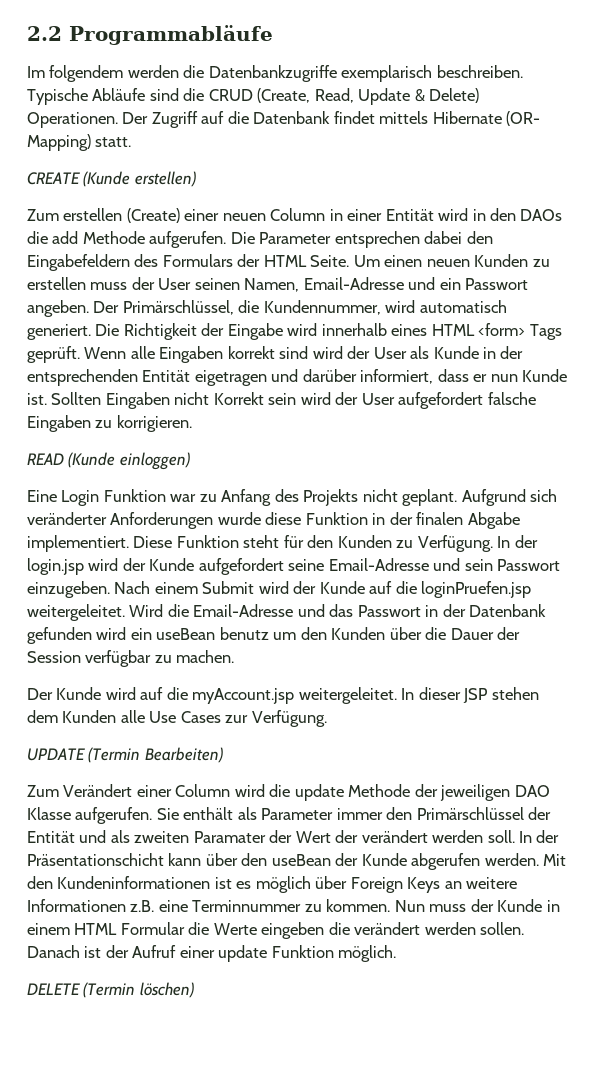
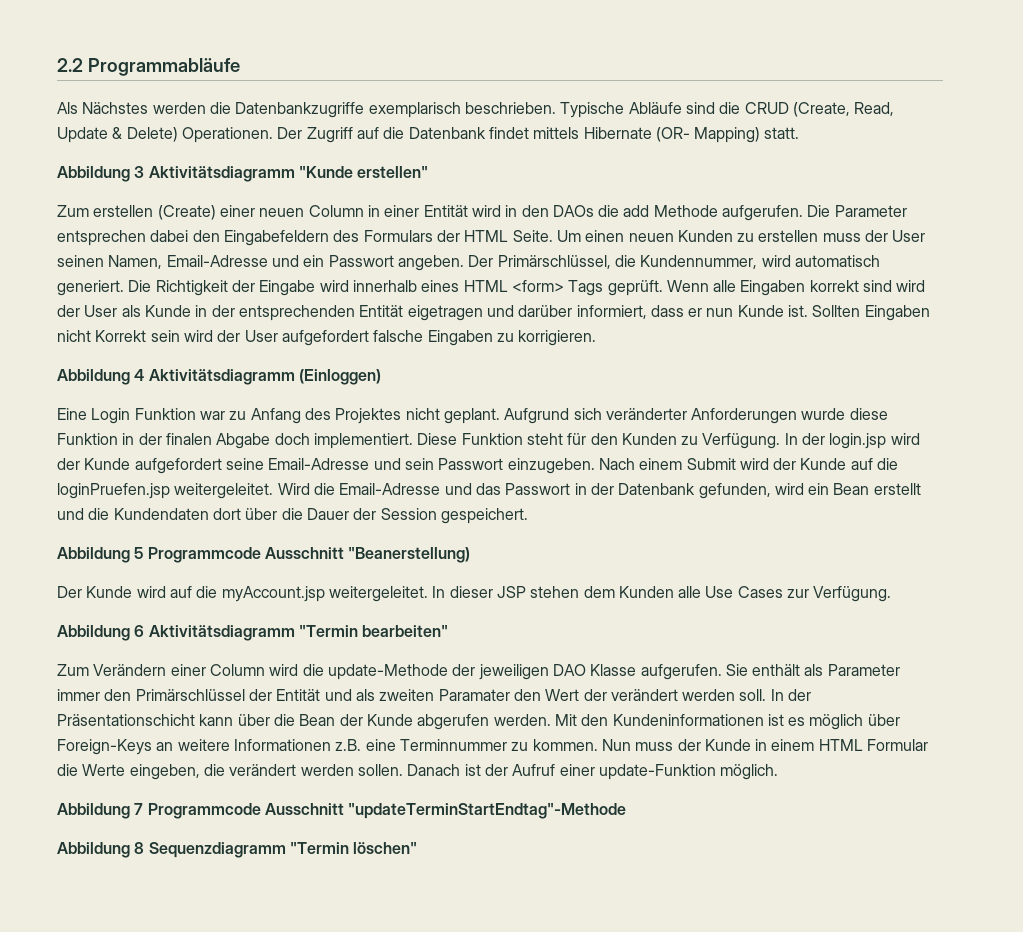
- Im folgendem werden die Datenbankzugriffe exemplarisch beschreiben.
+ Als Nächstes werden die Datenbankzugriffe exemplarisch beschrieben.
- CREATE (Kunde erstellen)
+ Abbildung 3 Aktivitätsdiagramm "Kunde erstellen"
- READ (Kunde einloggen)
+ Abbildung 4 Aktivitätsdiagramm (Einloggen)
- Eine Login Funktion war zu Anfang des Projekts nicht geplant.
+ Eine Login Funktion war zu Anfang des Projektes nicht geplant.
- Aufgrund sich veränderter Anforderungen wurde diese Funktion in der finalen Abgabe implementiert.
+ Aufgrund sich veränderter Anforderungen wurde diese Funktion in der finalen Abgabe doch implementiert.
- Wird die Email-Adresse und das Passwort in der Datenbank gefunden wird ein useBean benutz um den Kunden über die Dauer der Session verfügbar zu machen.
+ Wird die Email-Adresse und das Passwort in der Datenbank gefunden, wird ein Bean erstellt und die Kundendaten dort über die Dauer der Session gespeichert.
+ Abbildung 5 Programmcode Ausschnitt "Beanerstellung)
- UPDATE (Termin Bearbeiten)
- Zum Verändert einer Column wird die update Methode der jeweiligen DAO Klasse aufgerufen.
+ Abbildung 6 Aktivitätsdiagramm "Termin bearbeiten"
+ Zum Verändern einer Column wird die update-Methode der jeweiligen DAO Klasse aufgerufen.
- Sie enthält als Parameter immer den Primärschlüssel der Entität und als zweiten Paramater der Wert der verändert werden soll.
+ Sie enthält als Parameter immer den Primärschlüssel der Entität und als zweiten Paramater den Wert der verändert werden soll.
- In der Präsentationschicht kann über den useBean der Kunde abgerufen werden.
+ In der Präsentationschicht kann über die Bean der Kunde abgerufen werden.
- Mit den Kundeninformationen ist es möglich über Foreign Keys an weitere Informationen z.B. eine Terminnummer zu kommen.
+ Mit den Kundeninformationen ist es möglich über Foreign-Keys an weitere Informationen z.B. eine Terminnummer zu kommen.
- Nun muss der Kunde in einem HTML Formular die Werte eingeben die verändert werden sollen.
+ Nun muss der Kunde in einem HTML Formular die Werte eingeben, die verändert werden sollen.
- Danach ist der Aufruf einer update Funktion möglich.
+ Danach ist der Aufruf einer update-Funktion möglich.
- DELETE (Termin löschen)
+ Abbildung 7 Programmcode Ausschnitt "updateTerminStartEndtag"-Methode
+ Abbildung 8 Sequenzdiagramm "Termin löschen"

